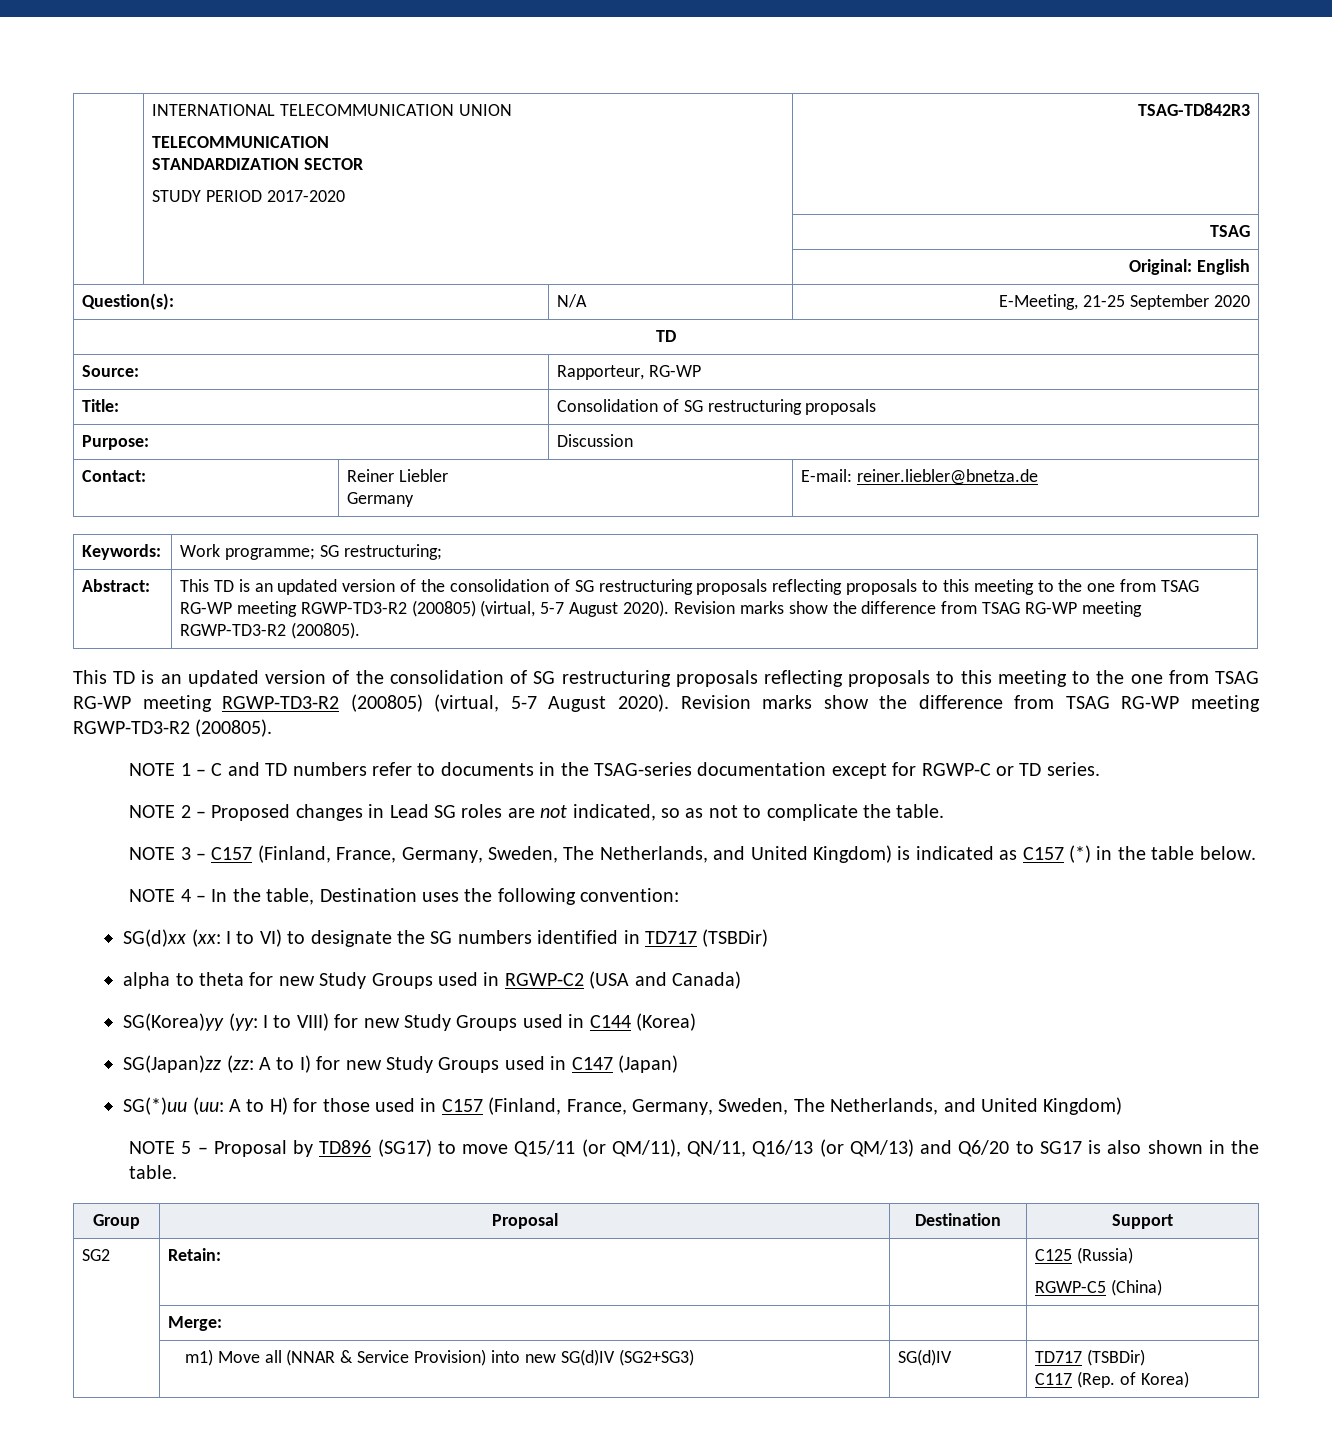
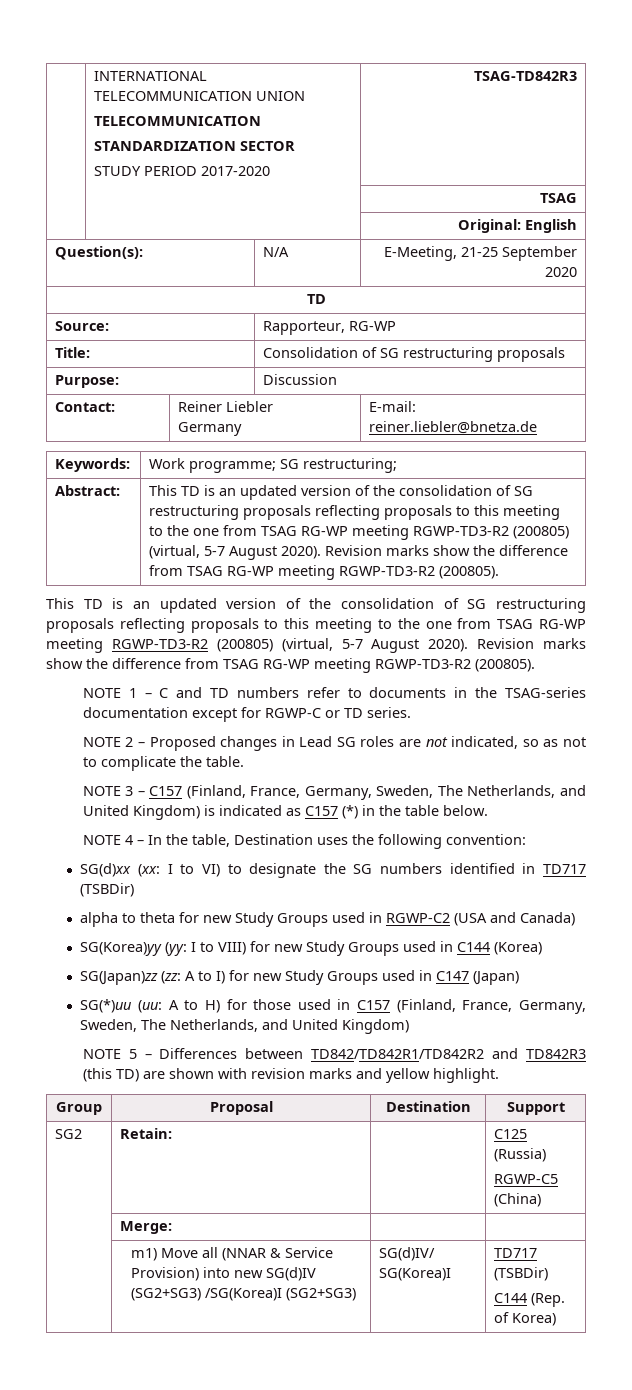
- NOTE 5 – Proposal by TD896 (SG17) to move Q15/11 (or QM/11), QN/11, Q16/13 (or QM/13) and Q6/20 to SG17 is also shown in the table.
+ NOTE 5 – Differences between TD842/TD842R1/TD842R2 and TD842R3 (this TD) are shown with revision marks and yellow highlight.
- | m1) Move all (NNAR & Service Provision) into new SG(d)IV (SG2+SG3) | SG(d)IV | TD717 (TSBDir)
- C117 (Rep. of Korea)
+ | m1) Move all (NNAR & Service Provision) into new SG(d)IV (SG2+SG3) /SG(Korea)I (SG2+SG3) | SG(d)IV/ SG(Korea)I | TD717 (TSBDir)
+ C144 (Rep. of Korea)

